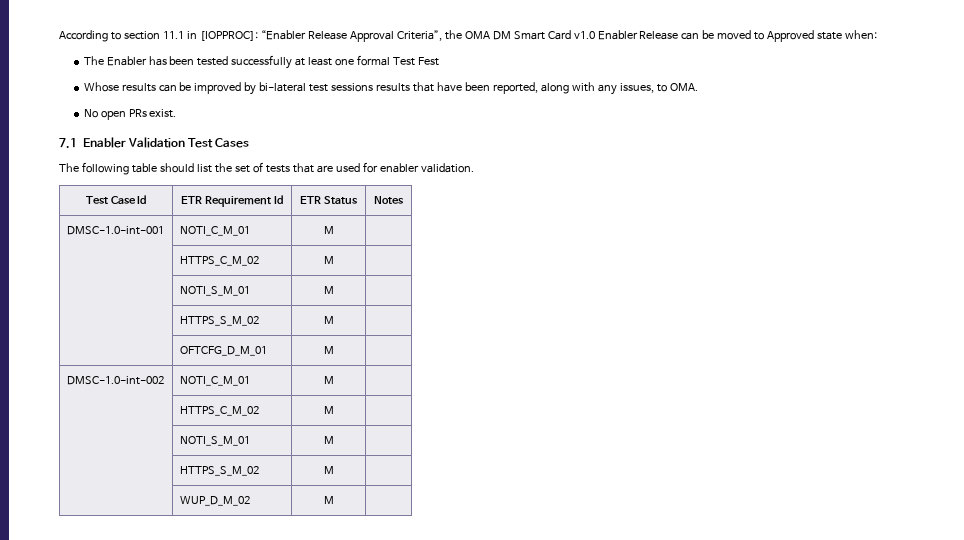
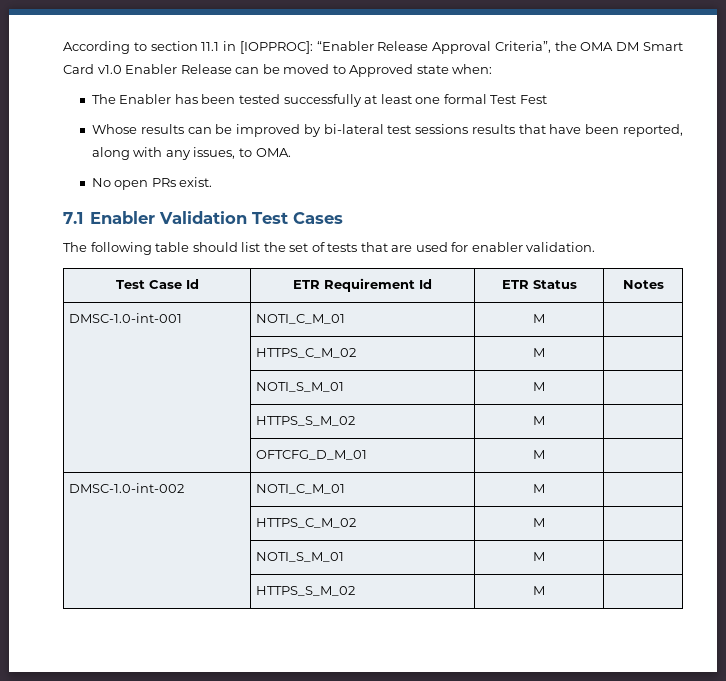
- | WUP_D_M_02 | M |

